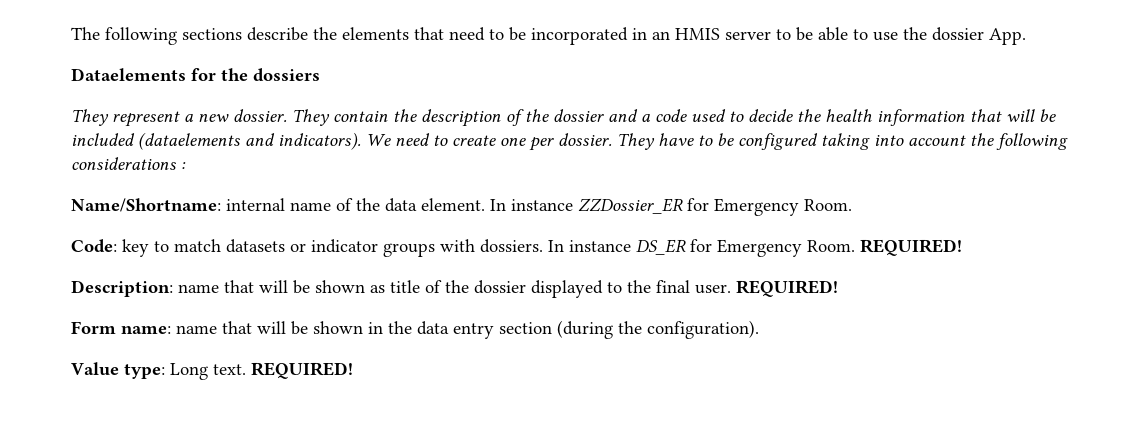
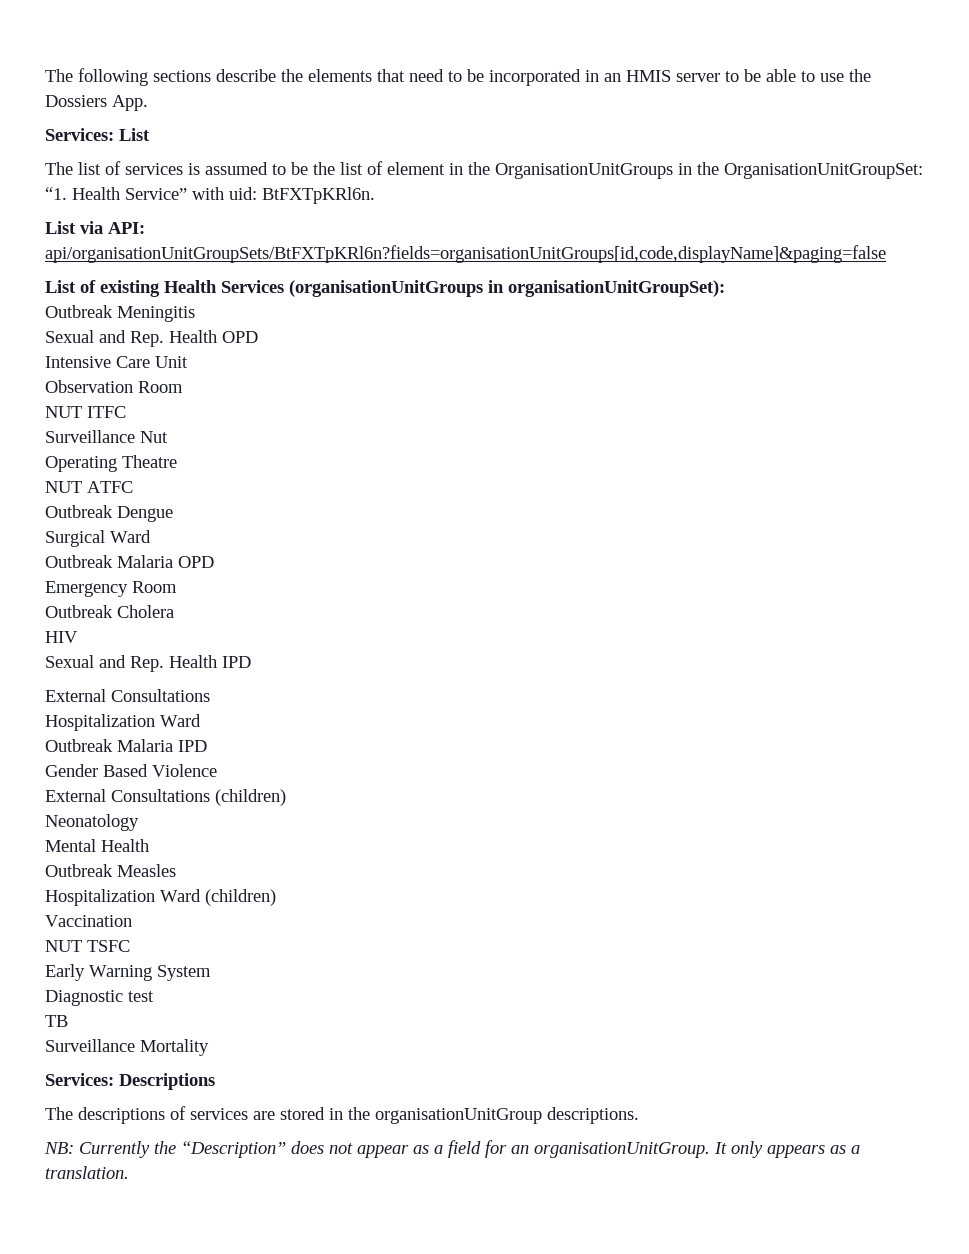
- The following sections describe the elements that need to be incorporated in an HMIS server to be able to use the dossier App.
+ The following sections describe the elements that need to be incorporated in an HMIS server to be able to use the Dossiers App.
- Dataelements for the dossiers
- They represent a new dossier. They contain the description of the dossier and a code used to decide the health information that will be included (dataelements and indicators). We need to create one per dossier. They have to be configured taking into account the following considerations :
- Name/Shortname: internal name of the data element. In instance ZZDossier_ER for Emergency Room.
- Code: key to match datasets or indicator groups with dossiers. In instance DS_ER for Emergency Room. REQUIRED!
- Description: name that will be shown as title of the dossier displayed to the final user. REQUIRED!
- Form name: name that will be shown in the data entry section (during the configuration).
- Value type: Long text. REQUIRED!
+ Services: List
+ The list of services is assumed to be the list of element in the OrganisationUnitGroups in the OrganisationUnitGroupSet: “1. Health Service” with uid: BtFXTpKRl6n.
+ List via API: api/organisationUnitGroupSets/BtFXTpKRl6n?fields=organisationUnitGroups[id,code,displayName]&paging=false
+ List of existing Health Services (organisationUnitGroups in organisationUnitGroupSet):
+ Outbreak Meningitis
+ Sexual and Rep. Health OPD
+ Intensive Care Unit
+ Observation Room
+ NUT ITFC
+ Surveillance Nut
+ Operating Theatre
+ NUT ATFC
+ Outbreak Dengue
+ Surgical Ward
+ Outbreak Malaria OPD
+ Emergency Room
+ Outbreak Cholera
+ HIV
+ Sexual and Rep. Health IPD
+ External Consultations
+ Hospitalization Ward
+ Outbreak Malaria IPD
+ Gender Based Violence
+ External Consultations (children)
+ Neonatology
+ Mental Health
+ Outbreak Measles
+ Hospitalization Ward (children)
+ Vaccination
+ NUT TSFC
+ Early Warning System
+ Diagnostic test
+ TB
+ Surveillance Mortality
+ Services: Descriptions
+ The descriptions of services are stored in the organisationUnitGroup descriptions.
+ NB: Currently the “Description” does not appear as a field for an organisationUnitGroup. It only appears as a translation.

